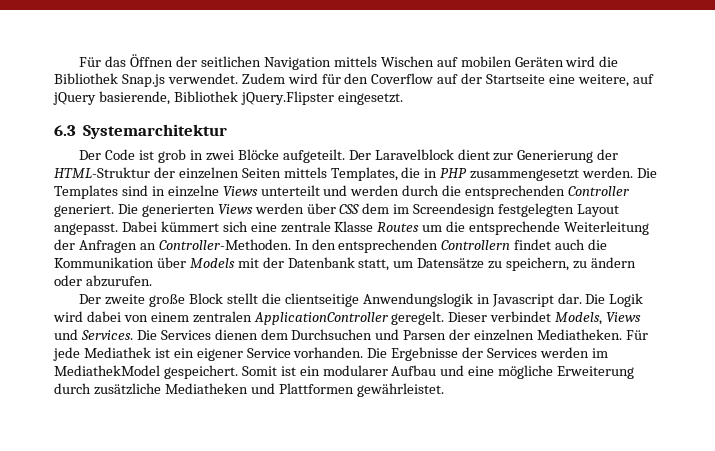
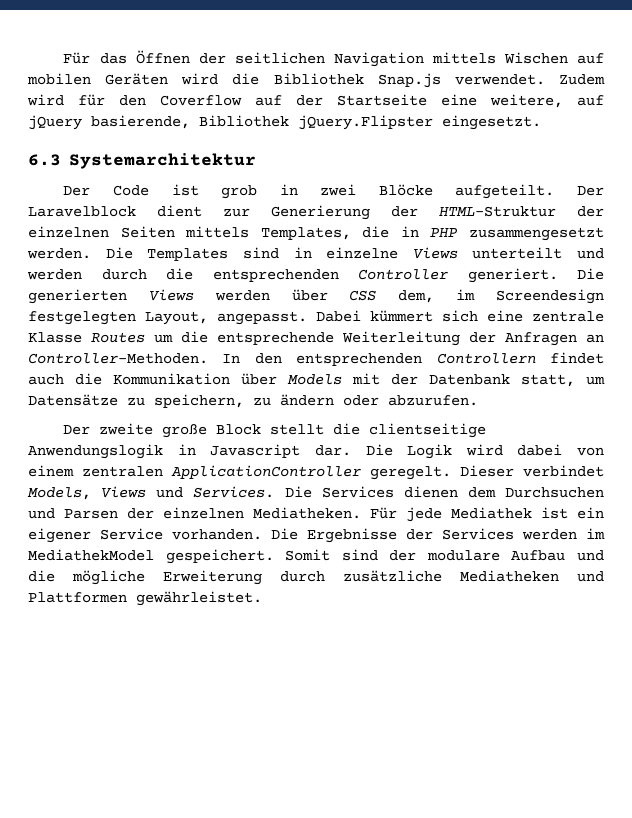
- Die generierten Views werden über CSS dem im Screendesign festgelegten Layout angepasst.
+ Die generierten Views werden über CSS dem, im Screendesign festgelegten Layout, angepasst.
- Somit ist ein modularer Aufbau und eine mögliche Erweiterung durch zusätzliche Mediatheken und Plattformen gewährleistet.
+ Somit sind der modulare Aufbau und die mögliche Erweiterung durch zusätzliche Mediatheken und Plattformen gewährleistet.

